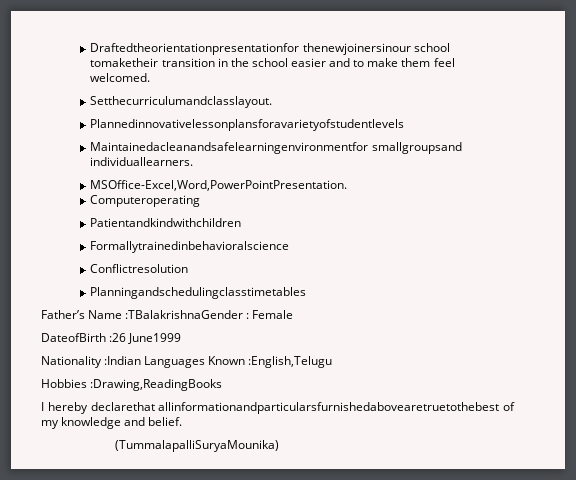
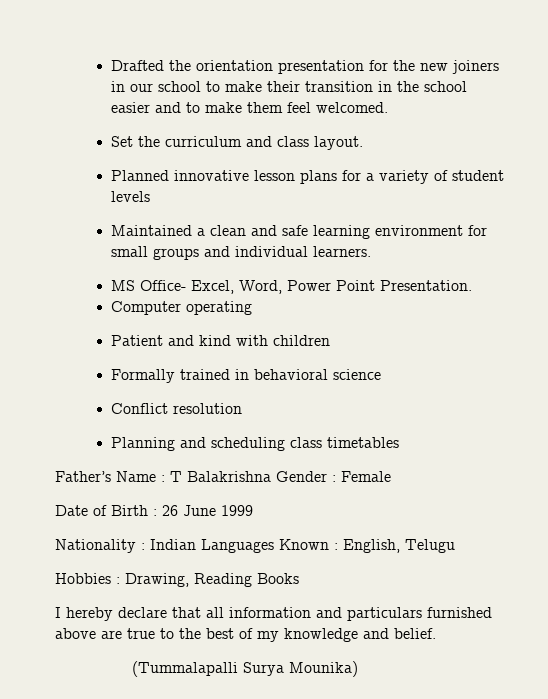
- Draftedtheorientationpresentationfor thenewjoinersinour school tomaketheir transition in the school easier and to make them feel welcomed.
+ Drafted the orientation presentation for the new joiners in our school to make their transition in the school easier and to make them feel welcomed.
- Setthecurriculumandclasslayout.
- Plannedinnovativelessonplansforavarietyofstudentlevels
- Maintainedacleanandsafelearningenvironmentfor smallgroupsand individuallearners.
- MSOffice-Excel,Word,PowerPointPresentation.
- Computeroperating
- Patientandkindwithchildren
- Formallytrainedinbehavioralscience
- Conflictresolution
- Planningandschedulingclasstimetables
- Father’s Name :TBalakrishnaGender : Female
- DateofBirth :26 June1999
- Nationality :Indian Languages Known :English,Telugu
- Hobbies :Drawing,ReadingBooks
- I hereby declarethat allinformationandparticularsfurnishedabovearetruetothebest of my knowledge and belief.
+ Set the curriculum and class layout.
+ Planned innovative lesson plans for a variety of student levels
+ Maintained a clean and safe learning environment for small groups and individual learners.
+ MS Office- Excel, Word, Power Point Presentation.
+ Computer operating
+ Patient and kind with children
+ Formally trained in behavioral science
+ Conflict resolution
+ Planning and scheduling class timetables
+ Father’s Name : T Balakrishna Gender : Female
+ Date of Birth : 26 June 1999
+ Nationality : Indian Languages Known : English, Telugu
+ Hobbies : Drawing, Reading Books
+ I hereby declare that all information and particulars furnished above are true to the best of my knowledge and belief.
- (TummalapalliSuryaMounika)
+ (Tummalapalli Surya Mounika)

